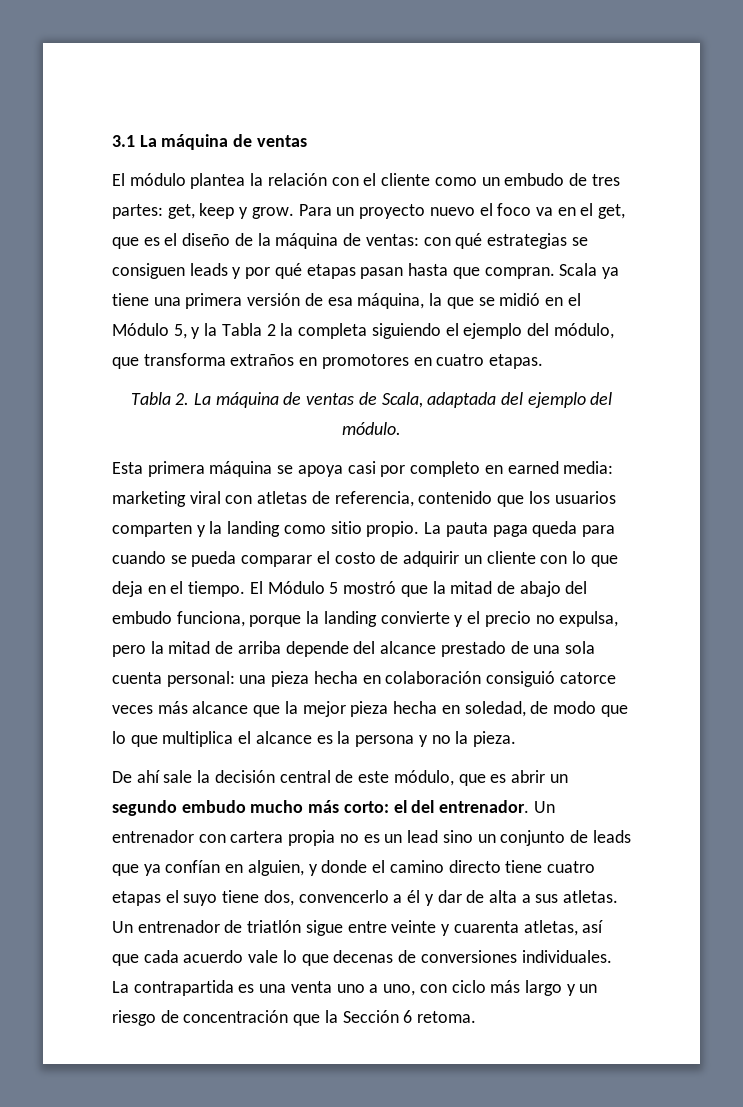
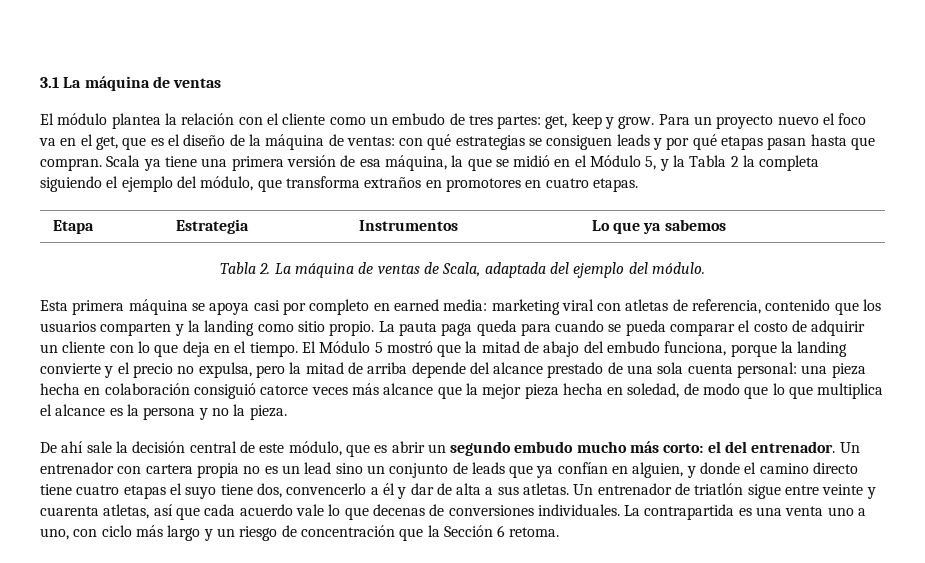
+ Etapa | Estrategia | Instrumentos | Lo que ya sabemos

